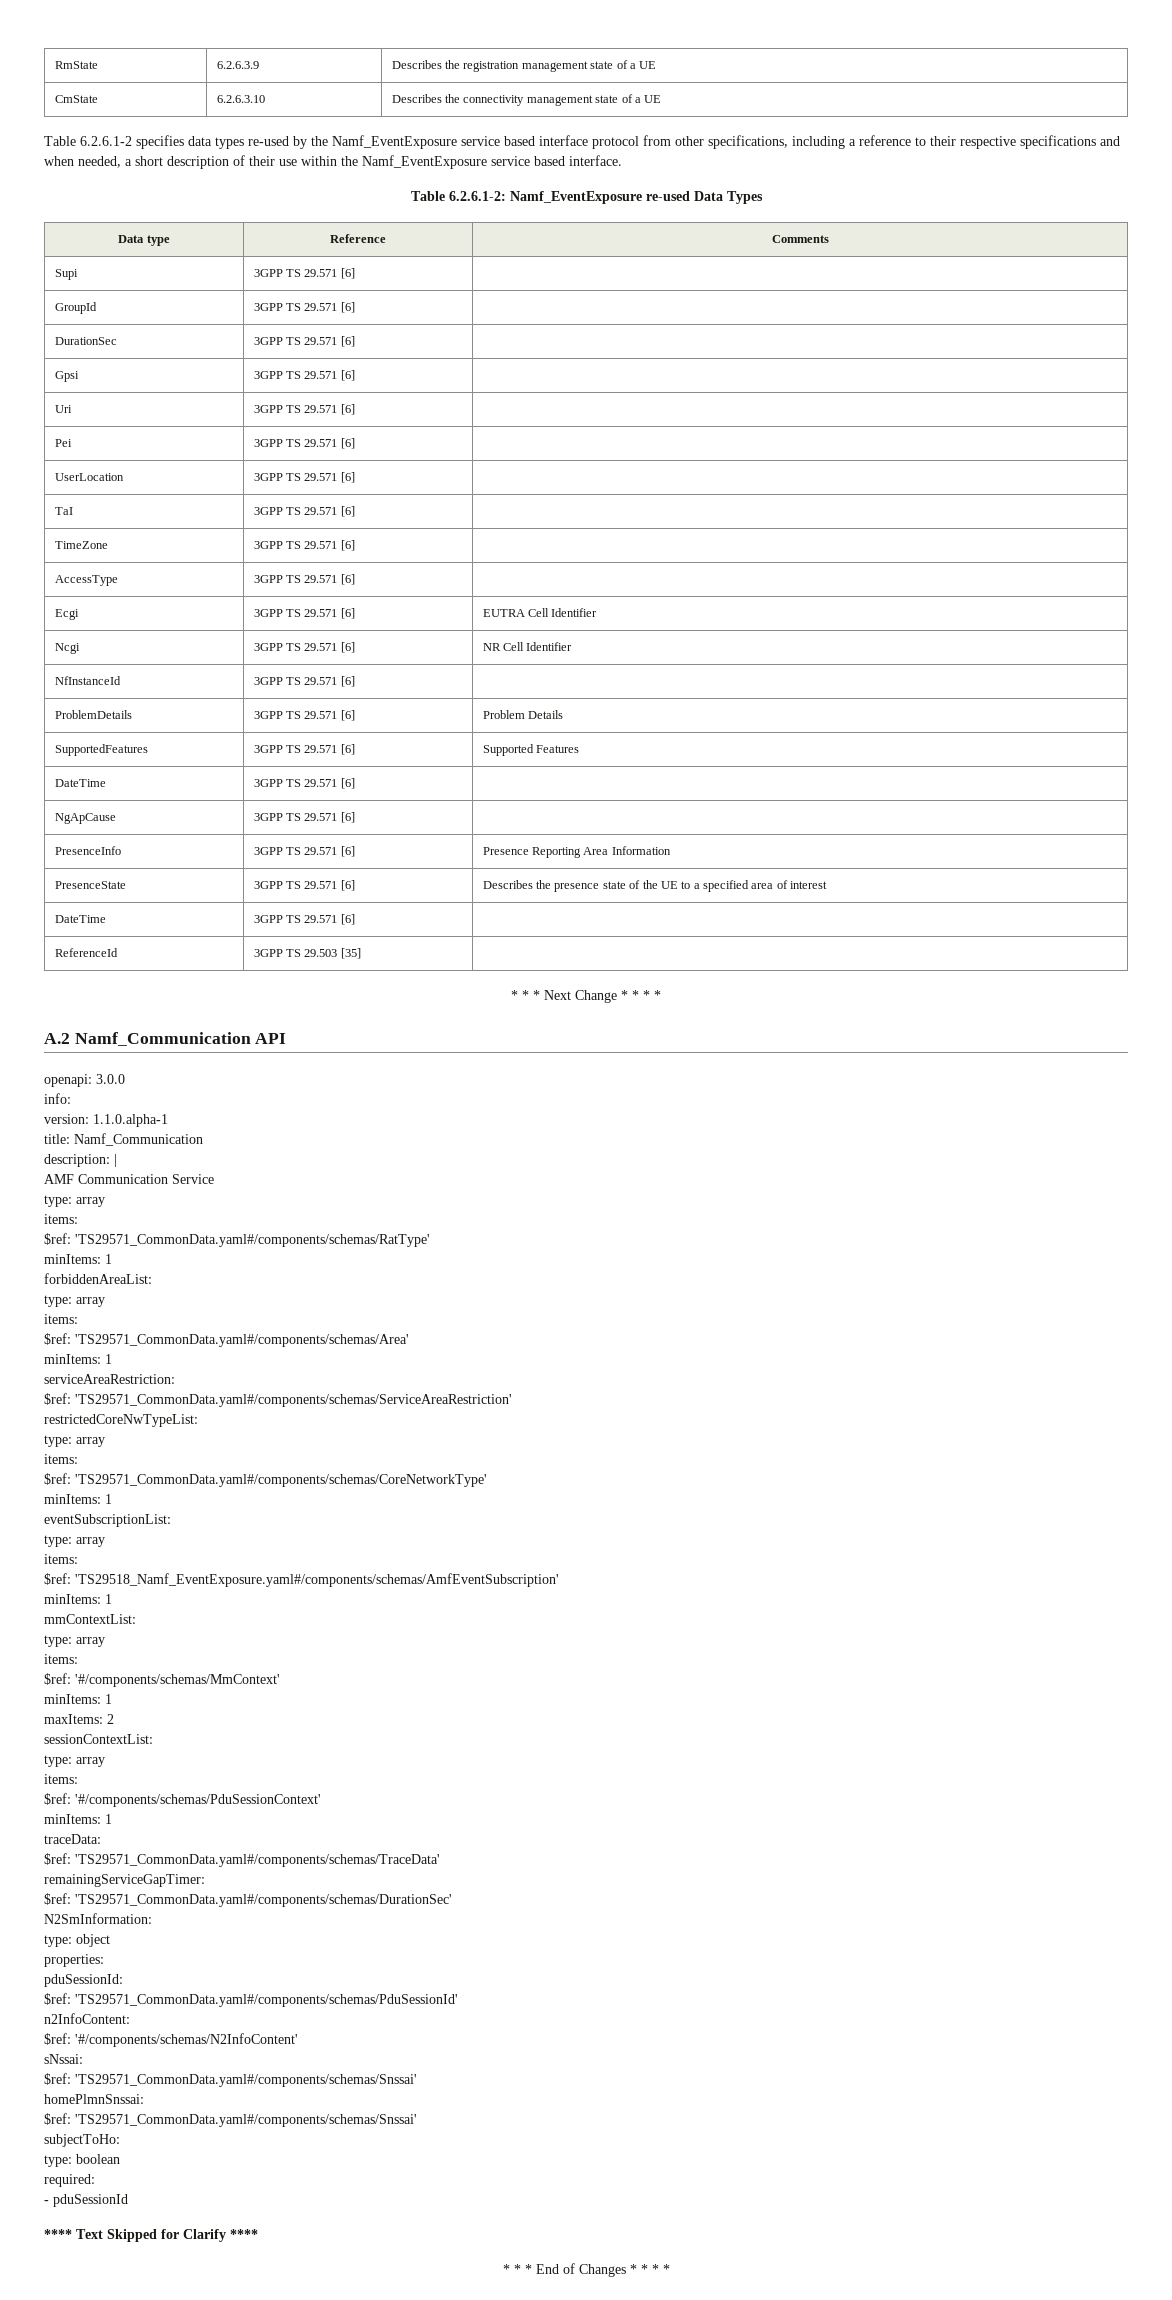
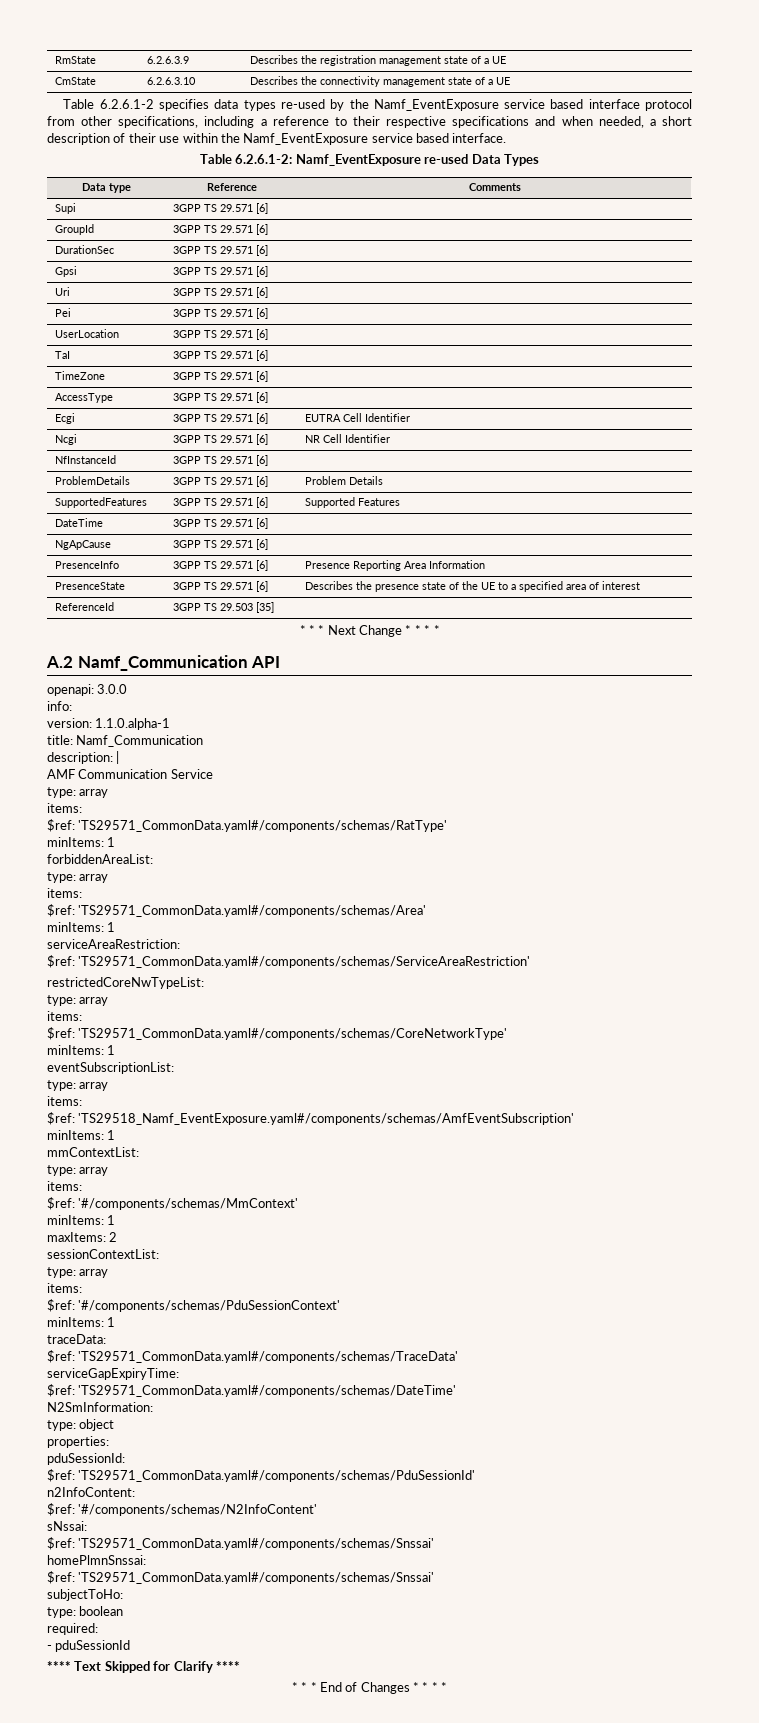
  PresenceState | 3GPP TS 29.571 [6] | Describes the presence state of the UE to a specified area of interest
- DateTime | 3GPP TS 29.571 [6] |
- remainingServiceGapTimer:
- $ref: 'TS29571_CommonData.yaml#/components/schemas/DurationSec'
+ serviceGapExpiryTime:
+ $ref: 'TS29571_CommonData.yaml#/components/schemas/DateTime'

